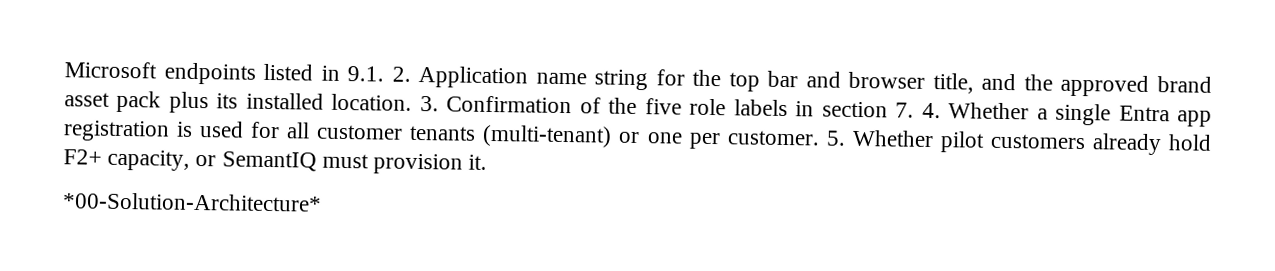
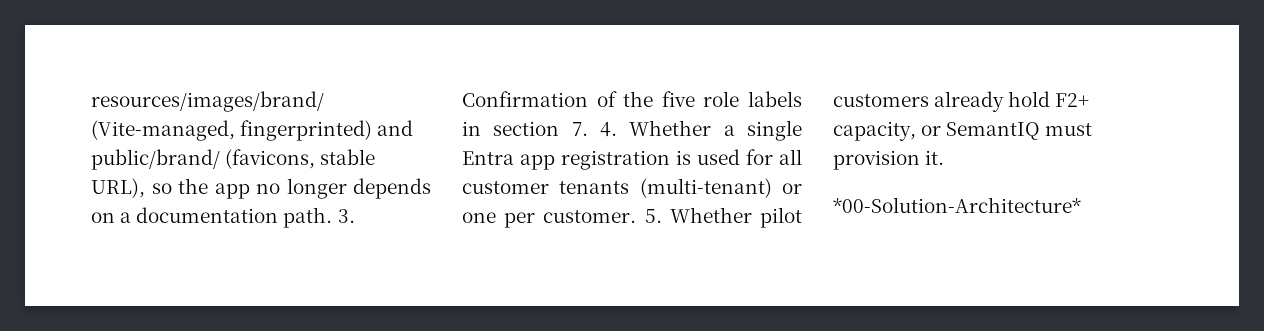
- Microsoft endpoints listed in 9.1. 2. Application name string for the top bar and browser title, and the approved brand asset pack plus its installed location.
+ resources/images/brand/ (Vite-managed, fingerprinted) and public/brand/ (favicons, stable URL), so the app no longer depends on a documentation path.

